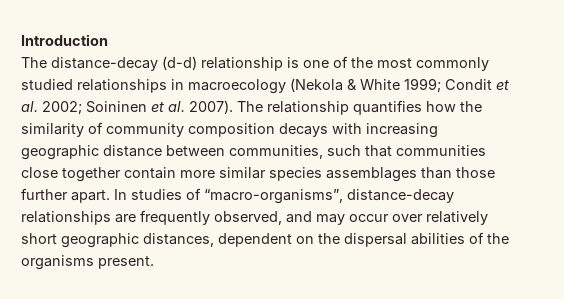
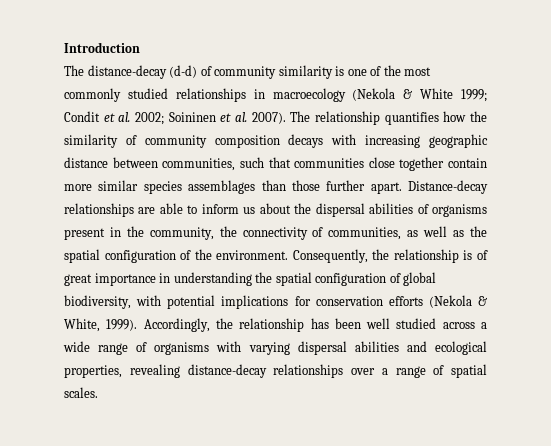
- The distance-decay (d-d) relationship is one of the most commonly studied relationships in macroecology (Nekola & White 1999; Condit et al. 2002; Soininen et al. 2007).
+ The distance-decay (d-d) of community similarity is one of the most commonly studied relationships in macroecology (Nekola & White 1999; Condit et al. 2002; Soininen et al. 2007).
- In studies of “macro-organisms”, distance-decay relationships are frequently observed, and may occur over relatively short geographic distances, dependent on the dispersal abilities of the organisms present.
+ Distance-decay relationships are able to inform us about the dispersal abilities of organisms present in the community, the connectivity of communities, as well as the spatial configuration of the environment. Consequently, the relationship is of great importance in understanding the spatial configuration of global biodiversity, with potential implications for conservation efforts (Nekola & White, 1999). Accordingly, the relationship has been well studied across a wide range of organisms with varying dispersal abilities and ecological properties, revealing distance-decay relationships over a range of spatial scales.

